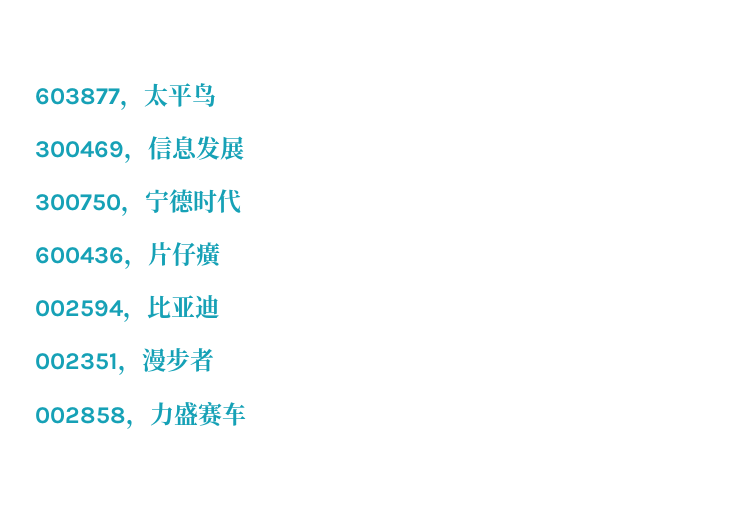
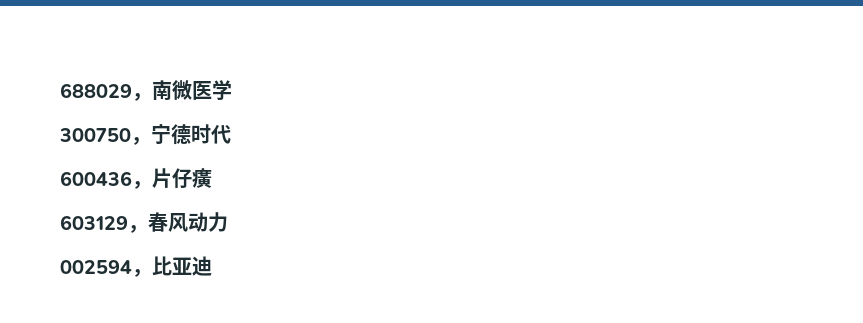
- 603877，太平鸟
- 300469，信息发展
+ 688029，南微医学
+ 603129，春风动力
- 002351，漫步者
- 002858，力盛赛车

